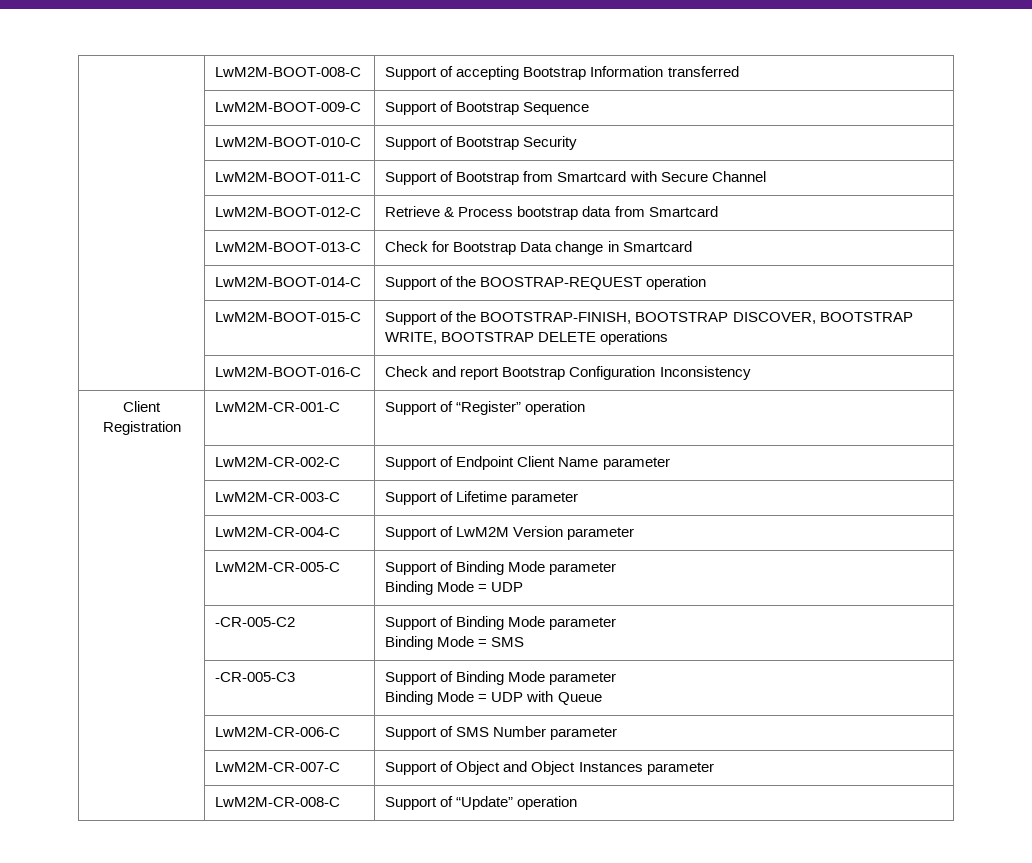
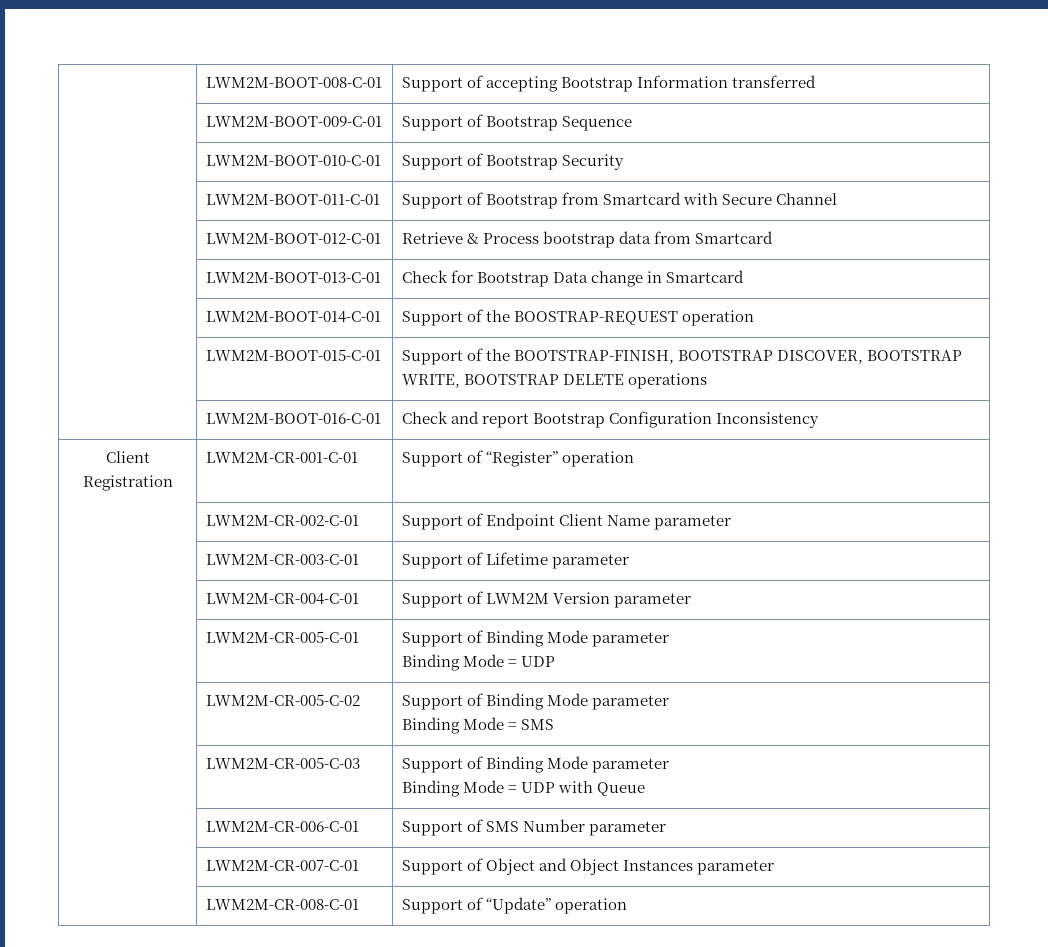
- | LwM2M-BOOT-008-C | Support of accepting Bootstrap Information transferred
+ | LWM2M-BOOT-008-C-01 | Support of accepting Bootstrap Information transferred
- | LwM2M-BOOT-009-C | Support of Bootstrap Sequence
+ | LWM2M-BOOT-009-C-01 | Support of Bootstrap Sequence
- | LwM2M-BOOT-010-C | Support of Bootstrap Security
+ | LWM2M-BOOT-010-C-01 | Support of Bootstrap Security
- | LwM2M-BOOT-011-C | Support of Bootstrap from Smartcard with Secure Channel
+ | LWM2M-BOOT-011-C-01 | Support of Bootstrap from Smartcard with Secure Channel
- | LwM2M-BOOT-012-C | Retrieve & Process bootstrap data from Smartcard
+ | LWM2M-BOOT-012-C-01 | Retrieve & Process bootstrap data from Smartcard
- | LwM2M-BOOT-013-C | Check for Bootstrap Data change in Smartcard
+ | LWM2M-BOOT-013-C-01 | Check for Bootstrap Data change in Smartcard
- | LwM2M-BOOT-014-C | Support of the BOOSTRAP-REQUEST operation
+ | LWM2M-BOOT-014-C-01 | Support of the BOOSTRAP-REQUEST operation
- | LwM2M-BOOT-015-C | Support of the BOOTSTRAP-FINISH, BOOTSTRAP DISCOVER, BOOTSTRAP WRITE, BOOTSTRAP DELETE operations
+ | LWM2M-BOOT-015-C-01 | Support of the BOOTSTRAP-FINISH, BOOTSTRAP DISCOVER, BOOTSTRAP WRITE, BOOTSTRAP DELETE operations
- | LwM2M-BOOT-016-C | Check and report Bootstrap Configuration Inconsistency
+ | LWM2M-BOOT-016-C-01 | Check and report Bootstrap Configuration Inconsistency
- Client Registration | LwM2M-CR-001-C | Support of “Register” operation
+ Client Registration | LWM2M-CR-001-C-01 | Support of “Register” operation
- | LwM2M-CR-002-C | Support of Endpoint Client Name parameter
+ | LWM2M-CR-002-C-01 | Support of Endpoint Client Name parameter
- | LwM2M-CR-003-C | Support of Lifetime parameter
+ | LWM2M-CR-003-C-01 | Support of Lifetime parameter
- | LwM2M-CR-004-C | Support of LwM2M Version parameter
+ | LWM2M-CR-004-C-01 | Support of LWM2M Version parameter
- | LwM2M-CR-005-C | Support of Binding Mode parameter
+ | LWM2M-CR-005-C-01 | Support of Binding Mode parameter
- | -CR-005-C2 | Support of Binding Mode parameter
+ | LWM2M-CR-005-C-02 | Support of Binding Mode parameter
- | -CR-005-C3 | Support of Binding Mode parameter
+ | LWM2M-CR-005-C-03 | Support of Binding Mode parameter
- | LwM2M-CR-006-C | Support of SMS Number parameter
+ | LWM2M-CR-006-C-01 | Support of SMS Number parameter
- | LwM2M-CR-007-C | Support of Object and Object Instances parameter
+ | LWM2M-CR-007-C-01 | Support of Object and Object Instances parameter
- | LwM2M-CR-008-C | Support of “Update” operation
+ | LWM2M-CR-008-C-01 | Support of “Update” operation

